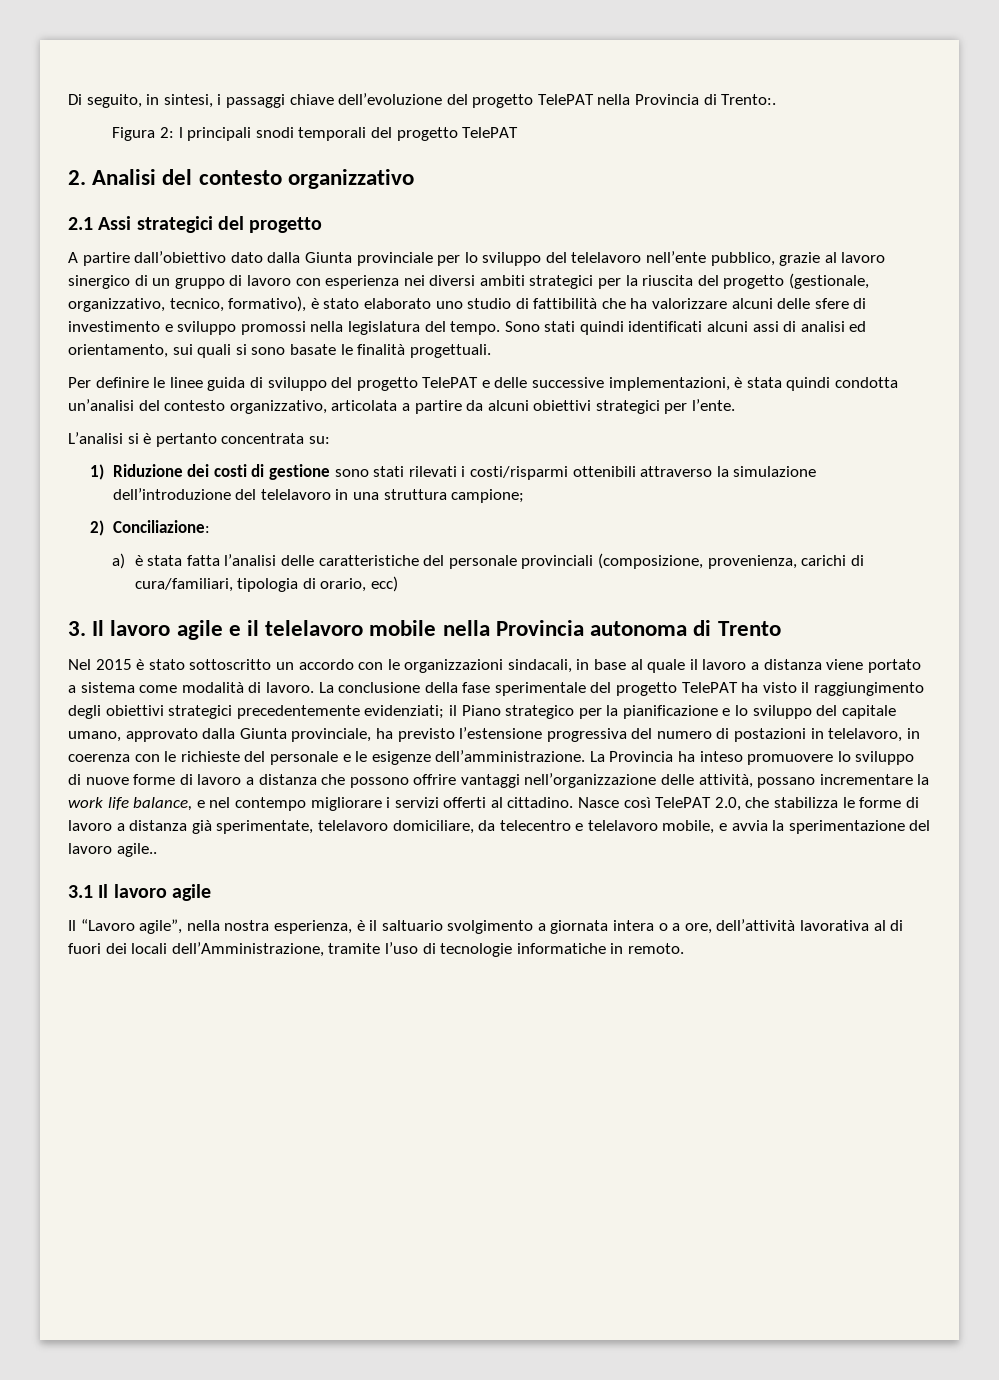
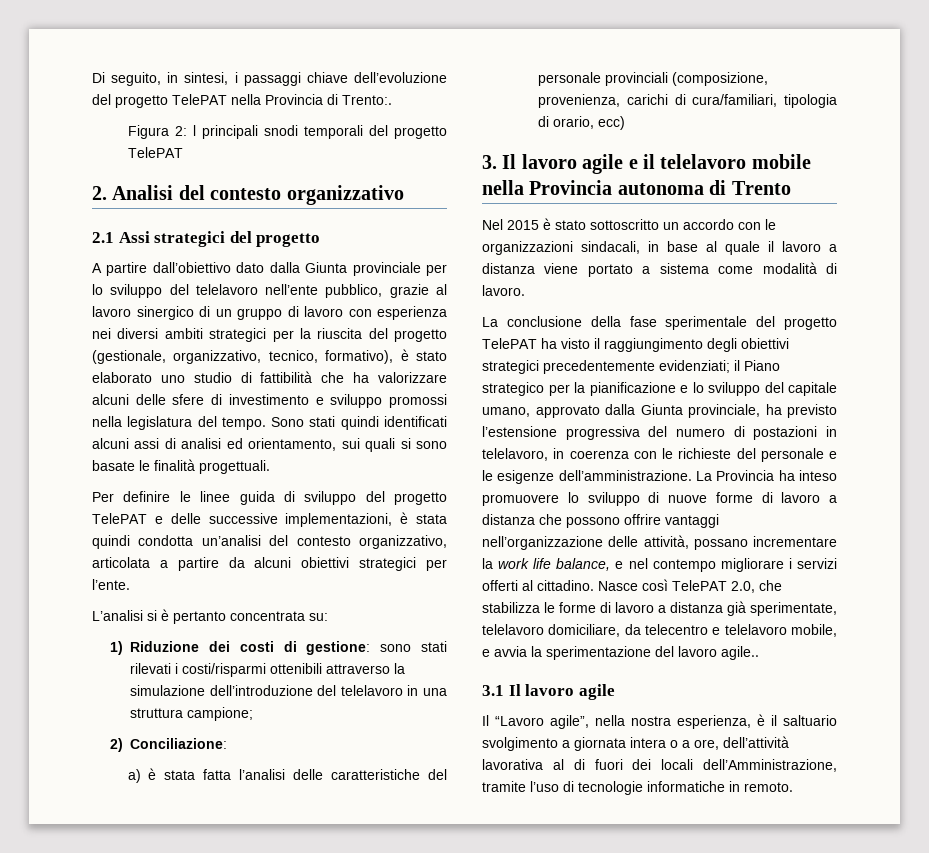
- 1) Riduzione dei costi di gestione sono stati rilevati i costi/risparmi ottenibili attraverso la simulazione dell’introduzione del telelavoro in una struttura campione;
+ 1) Riduzione dei costi di gestione: sono stati rilevati i costi/risparmi ottenibili attraverso la simulazione dell’introduzione del telelavoro in una struttura campione;
- Nel 2015 è stato sottoscritto un accordo con le organizzazioni sindacali, in base al quale il lavoro a distanza viene portato a sistema come modalità di lavoro. La conclusione della fase sperimentale del progetto TelePAT ha visto il raggiungimento degli obiettivi strategici precedentemente evidenziati;
+ Nel 2015 è stato sottoscritto un accordo con le organizzazioni sindacali, in base al quale il lavoro a distanza viene portato a sistema come modalità di lavoro.
+ La conclusione della fase sperimentale del progetto TelePAT ha visto il raggiungimento degli obiettivi strategici precedentemente evidenziati;

